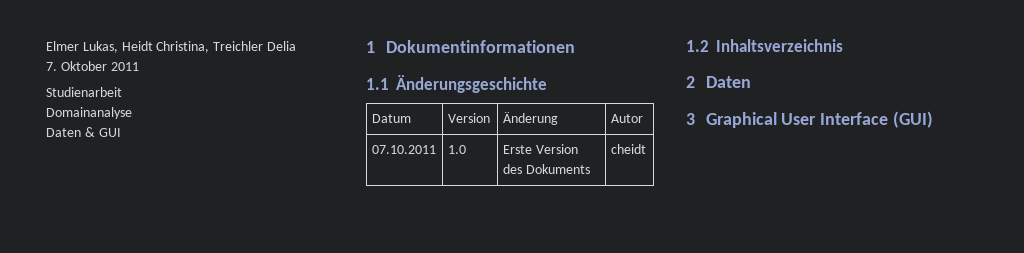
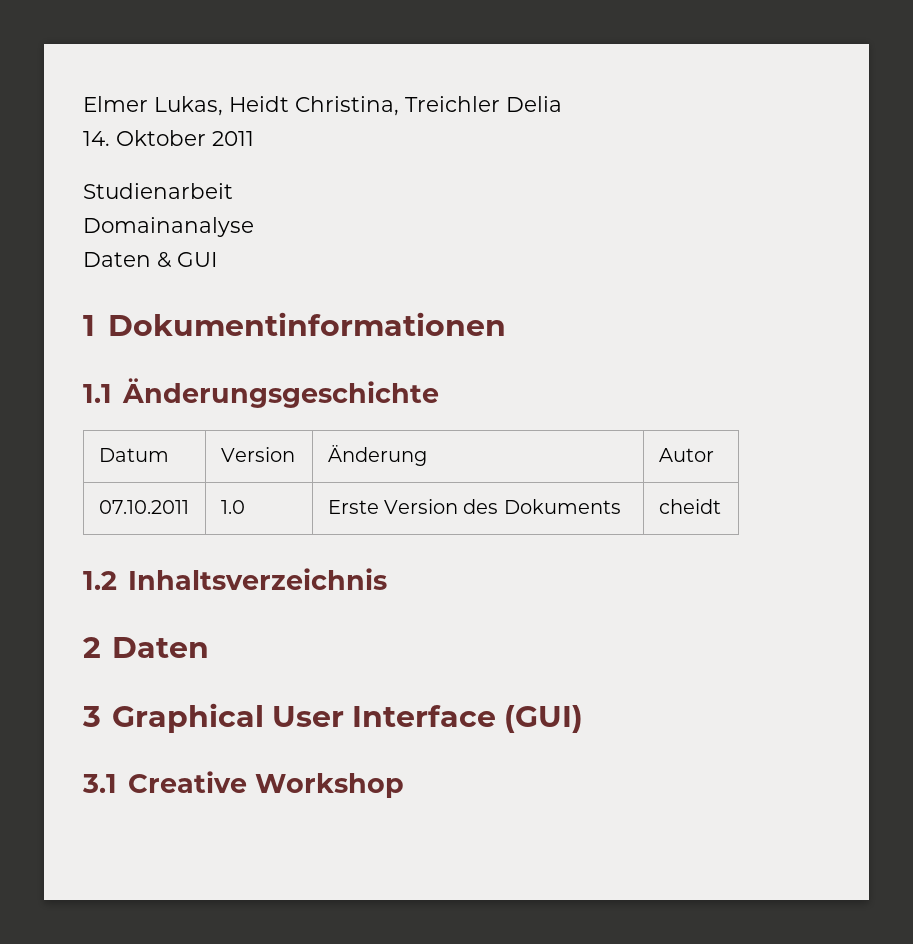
- 7. Oktober 2011
+ 14. Oktober 2011
+ 3.1 Creative Workshop

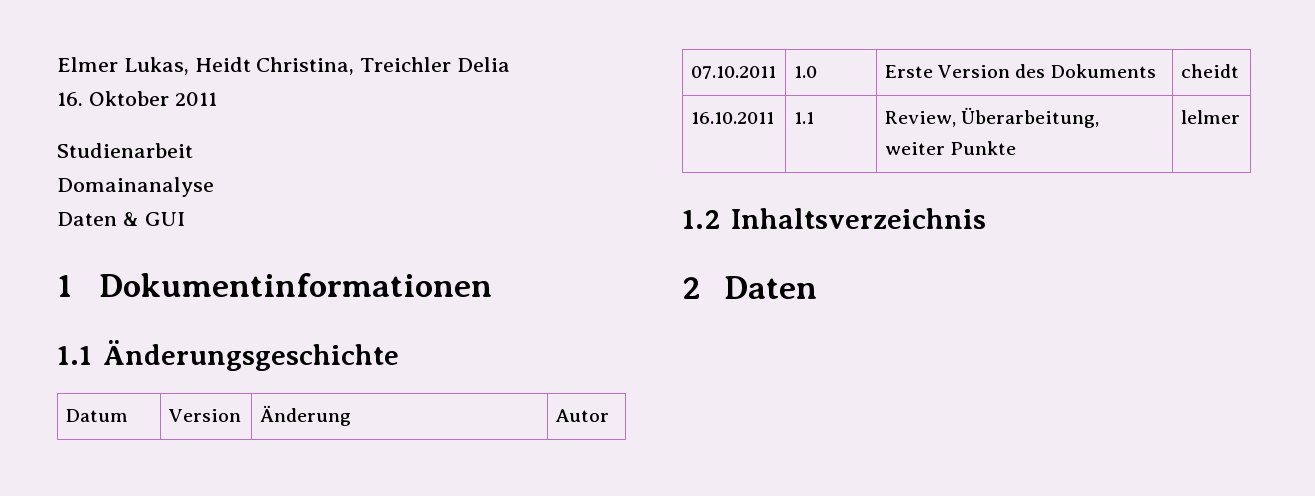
- 14. Oktober 2011
+ 16. Oktober 2011
+ 16.10.2011 | 1.1 | Review, Überarbeitung, weiter Punkte | lelmer
  1.2 Inhaltsverzeichnis
  2 Daten
- 3 Graphical User Interface (GUI)
- 3.1 Creative Workshop

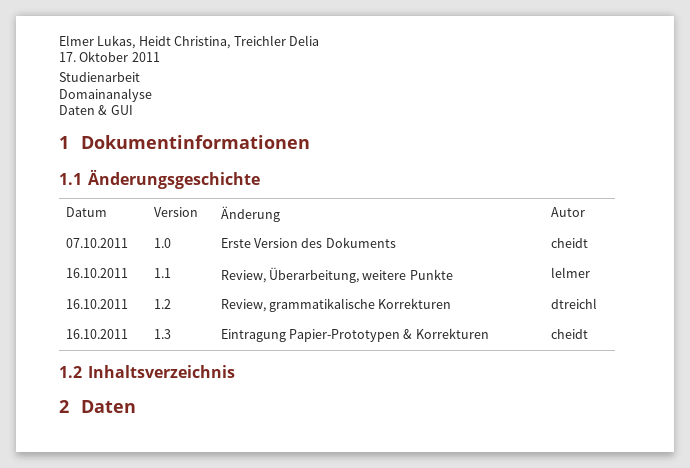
- 16. Oktober 2011
+ 17. Oktober 2011
- 16.10.2011 | 1.1 | Review, Überarbeitung, weiter Punkte | lelmer
+ 16.10.2011 | 1.1 | Review, Überarbeitung, weitere Punkte | lelmer
+ 16.10.2011 | 1.2 | Review, grammatikalische Korrekturen | dtreichl
+ 16.10.2011 | 1.3 | Eintragung Papier-Prototypen & Korrekturen | cheidt

